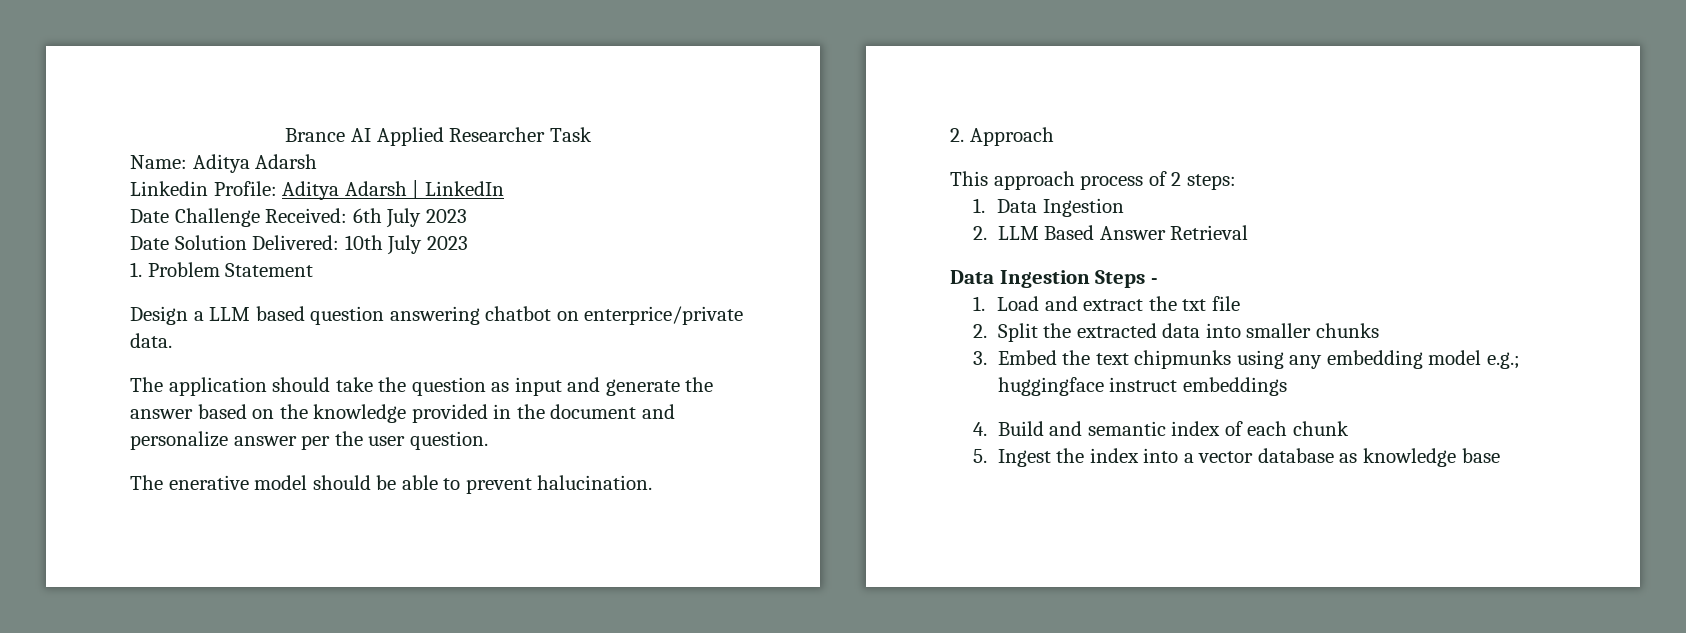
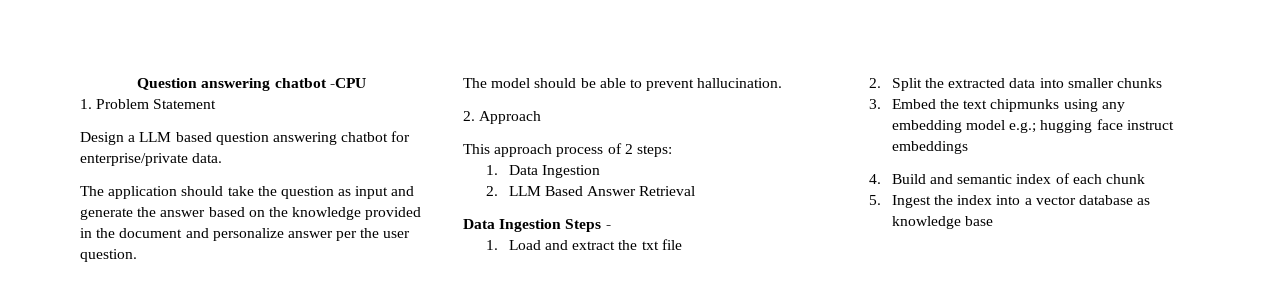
- Brance AI Applied Researcher Task
- Name: Aditya Adarsh
- Linkedin Profile: Aditya Adarsh | LinkedIn
- Date Challenge Received: 6th July 2023
- Date Solution Delivered: 10th July 2023
+ Question answering chatbot -CPU
- Design a LLM based question answering chatbot on enterprice/private data.
+ Design a LLM based question answering chatbot for enterprise/private data.
- The enerative model should be able to prevent halucination.
+ The model should be able to prevent hallucination.
- 3. Embed the text chipmunks using any embedding model e.g.; huggingface instruct embeddings
+ 3. Embed the text chipmunks using any embedding model e.g.; hugging face instruct embeddings

